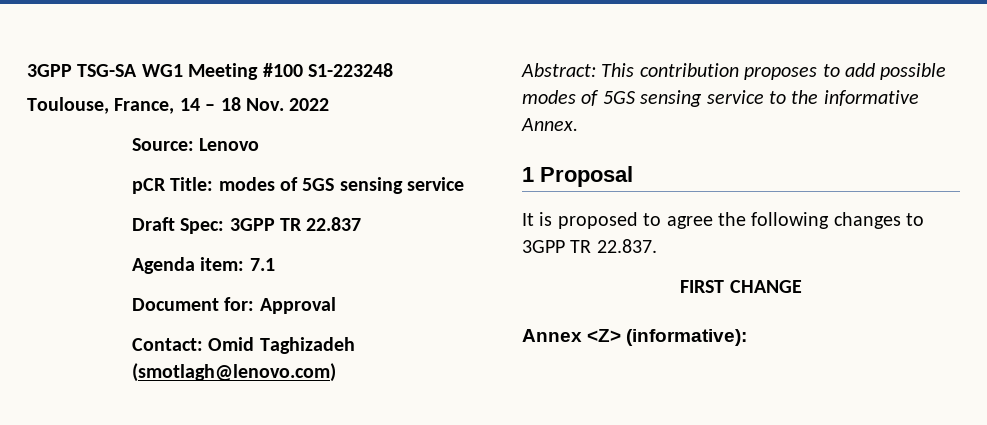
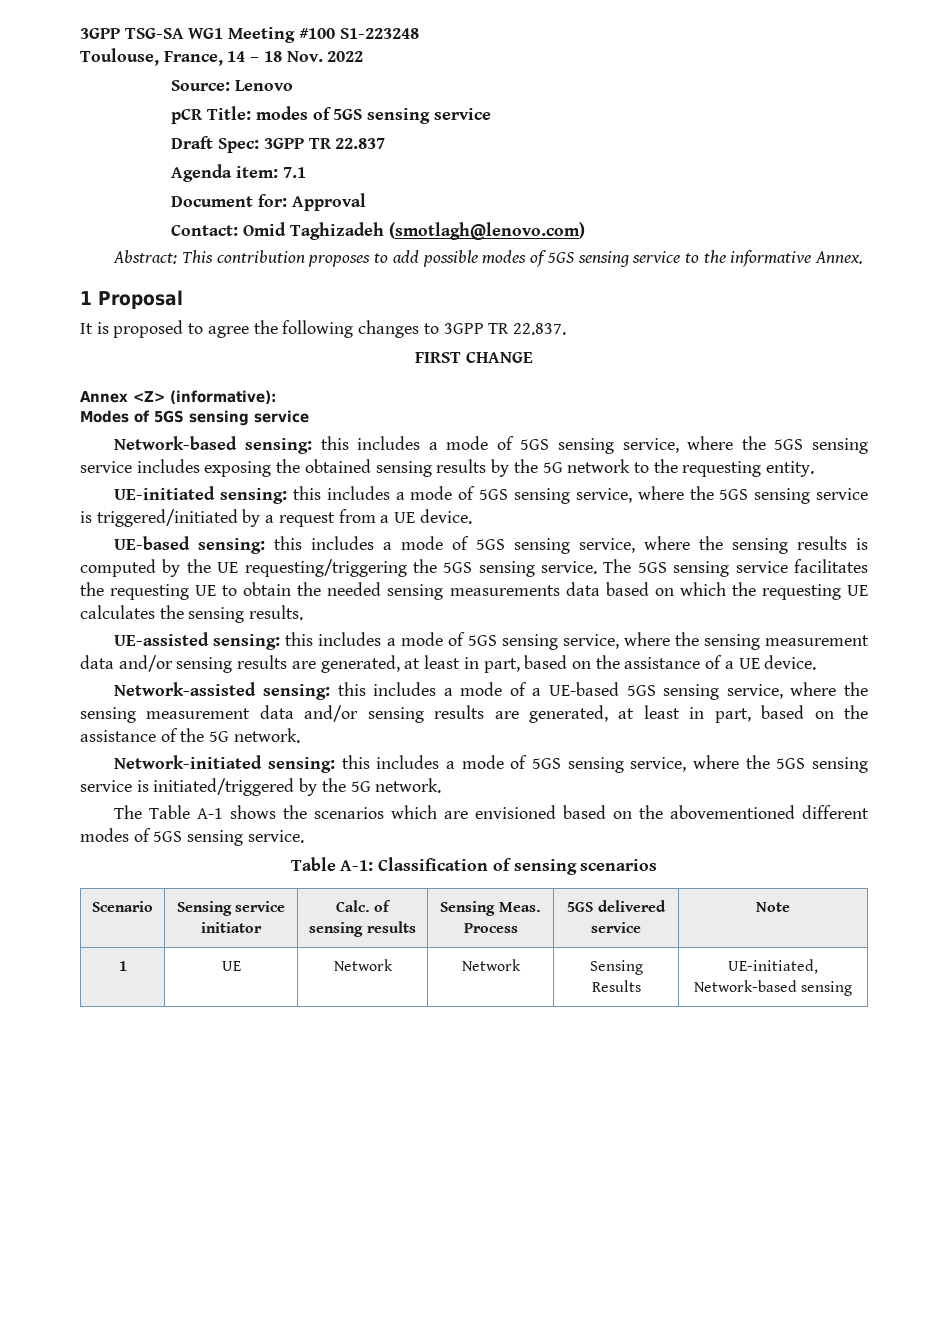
+ Modes of 5GS sensing service
+ Network-based sensing: this includes a mode of 5GS sensing service, where the 5GS sensing service includes exposing the obtained sensing results by the 5G network to the requesting entity.
+ UE-initiated sensing: this includes a mode of 5GS sensing service, where the 5GS sensing service is triggered/initiated by a request from a UE device.
+ UE-based sensing: this includes a mode of 5GS sensing service, where the sensing results is computed by the UE requesting/triggering the 5GS sensing service. The 5GS sensing service facilitates the requesting UE to obtain the needed sensing measurements data based on which the requesting UE calculates the sensing results.
+ UE-assisted sensing: this includes a mode of 5GS sensing service, where the sensing measurement data and/or sensing results are generated, at least in part, based on the assistance of a UE device.
+ Network-assisted sensing: this includes a mode of a UE-based 5GS sensing service, where the sensing measurement data and/or sensing results are generated, at least in part, based on the assistance of the 5G network.
+ Network-initiated sensing: this includes a mode of 5GS sensing service, where the 5GS sensing service is initiated/triggered by the 5G network.
+ The Table A-1 shows the scenarios which are envisioned based on the abovementioned different modes of 5GS sensing service.
+ Table A-1: Classification of sensing scenarios
+ Scenario | Sensing service initiator | Calc. of sensing results | Sensing Meas. Process | 5GS delivered service | Note
+ 1 | UE | Network | Network | Sensing Results | UE-initiated, Network-based sensing

